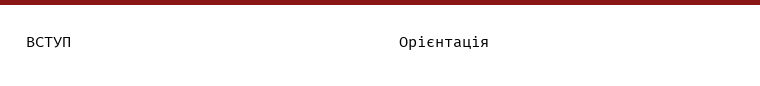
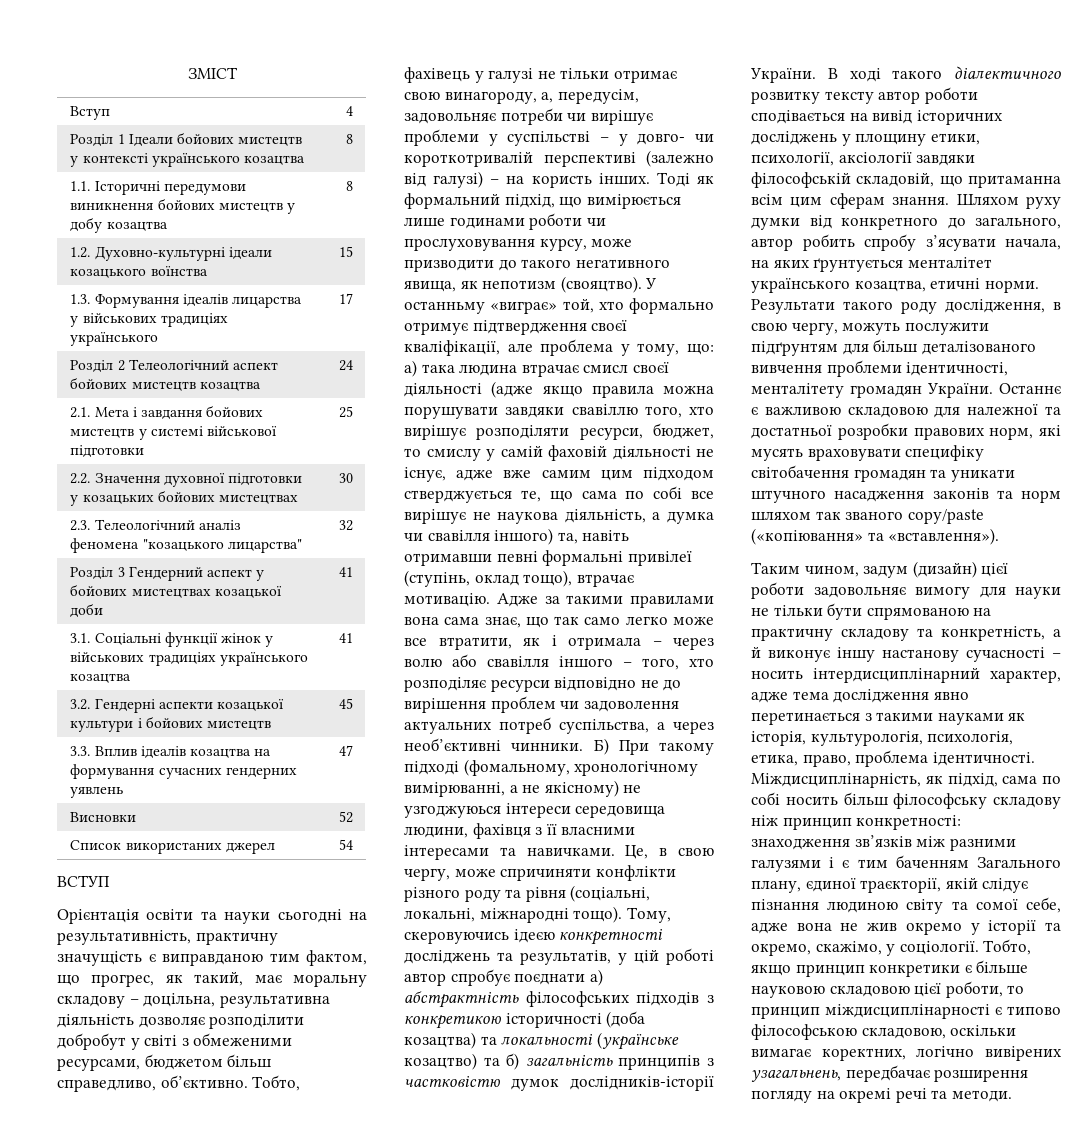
+ ЗМІСТ
+ Вступ | 4
+ Розділ 1 Ідеали бойових мистецтв у контексті українського козацтва | 8
+ 1.1. Історичні передумови виникнення бойових мистецтв у добу козацтва | 8
+ 1.2. Духовно-культурні ідеали козацького воїнства | 15
+ 1.3. Формування ідеалів лицарства у військових традиціях українського | 17
+ Розділ 2 Телеологічний аспект бойових мистецтв козацтва | 24
+ 2.1. Мета і завдання бойових мистецтв у системі військової підготовки | 25
+ 2.2. Значення духовної підготовки у козацьких бойових мистецтвах | 30
+ 2.3. Телеологічний аналіз феномена "козацького лицарства" | 32
+ Розділ 3 Гендерний аспект у бойових мистецтвах козацької доби | 41
+ 3.1. Соціальні функції жінок у військових традиціях українського козацтва | 41
+ 3.2. Гендерні аспекти козацької культури і бойових мистецтв | 45
+ 3.3. Вплив ідеалів козацтва на формування сучасних гендерних уявлень | 47
+ Висновки | 52
+ Список використаних джерел | 54
  ВСТУП
- Орієнтація
+ Орієнтація освіти та науки сьогодні на результативність, практичну значущість є виправданою тим фактом, що прогрес, як такий, має моральну складову – доцільна, результативна діяльність дозволяє розподілити добробут у світі з обмеженими ресурсами, бюджетом більш справедливо, об’єктивно. Тобто, фахівець у галузі не тільки отримає свою винагороду, а, передусім, задовольняє потреби чи вирішує проблеми у суспільстві – у довго- чи короткотривалій перспективі (залежно від галузі) – на користь інших. Тоді як формальний підхід, що вимірюється лише годинами роботи чи прослуховування курсу, може призводити до такого негативного явища, як непотизм (свояцтво). У останньму «виграє» той, хто формально отримує підтвердження своєї кваліфікації, але проблема у тому, що: а) така людина втрачає смисл своєї діяльності (адже якщо правила можна порушувати завдяки свавіллю того, хто вирішує розподіляти ресурси, бюджет, то смислу у самій фаховій діяльності не існує, адже вже самим цим підходом стверджується те, що сама по собі все вирішує не наукова діяльність, а думка чи свавілля іншого) та, навіть отримавши певні формальні привілеї (ступінь, оклад тощо), втрачає мотивацію. Адже за такими правилами вона сама знає, що так само легко може все втратити, як і отримала – через волю або свавілля іншого – того, хто розподіляє ресурси відповідно не до вирішення проблем чи задоволення актуальних потреб суспільства, а через необ’єктивні чинники. Б) При такому підході (фомальному, хронологічному вимірюванні, а не якісному) не узгоджуюься інтереси середовища людини, фахівця з її власними інтересами та навичками. Це, в свою чергу, може спричиняти конфлікти різного роду та рівня (соціальні, локальні, міжнародні тощо). Тому, скеровуючись ідеєю конкретності досліджень та результатів, у цій роботі автор спробує поєднати а) абстрактність філософських підходів з конкретикою історичності (доба козацтва) та локальності (українське козацтво) та б) загальність принципів з частковістю думок дослідників-історії України. В ході такого діалектичного розвитку тексту автор роботи сподівається на вивід історичних досліджень у площину етики, психології, аксіології завдяки філософській складовій, що притаманна всім цим сферам знання. Шляхом руху думки від конкретного до загального, автор робить спробу з’ясувати начала, на яких ґрунтується менталітет українського козацтва, етичні норми. Результати такого роду дослідження, в свою чергу, можуть послужити підґрунтям для більш деталізованого вивчення проблеми ідентичності, менталітету громадян України. Останнє є важливою складовою для належної та достатньої розробки правових норм, які мусять враховувати специфіку світобачення громадян та уникати штучного насадження законів та норм шляхом так званого copy/paste («копіювання» та «вставлення»).
+ Таким чином, задум (дизайн) цієї роботи задовольняє вимогу для науки не тільки бути спрямованою на практичну складову та конкретність, а й виконує іншу настанову сучасності – носить інтердисциплінарний характер, адже тема дослідження явно перетинається з такими науками як історія, культурологія, психологія, етика, право, проблема ідентичності. Міждисциплінарність, як підхід, сама по собі носить більш філософську складову ніж принцип конкретності: знаходження зв’язків між разними галузями і є тим баченням Загального плану, єдиної траєкторії, якій слідує пізнання людиною світу та сомої себе, адже вона не жив окремо у історії та окремо, скажімо, у соціології. Тобто, якщо принцип конкретики є більше науковою складовою цієї роботи, то принцип міждисциплінарності є типово філософською складовою, оскільки вимагає коректних, логічно вивірених узагальнень, передбачає розширення погляду на окремі речі та методи.

